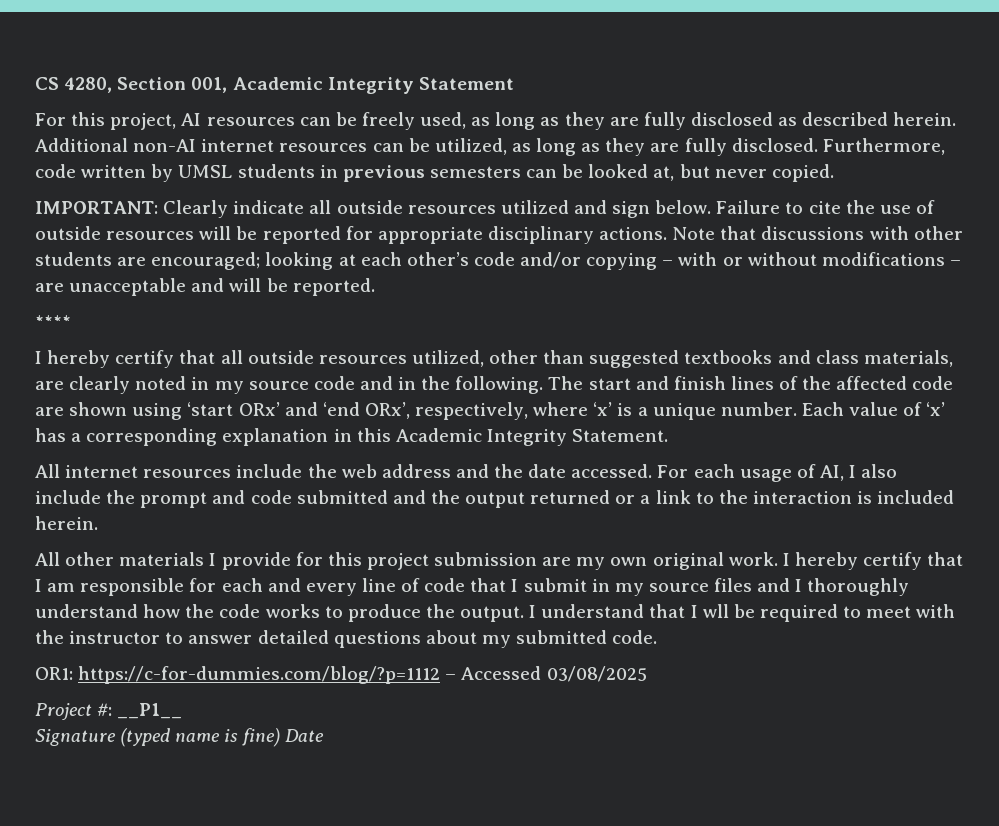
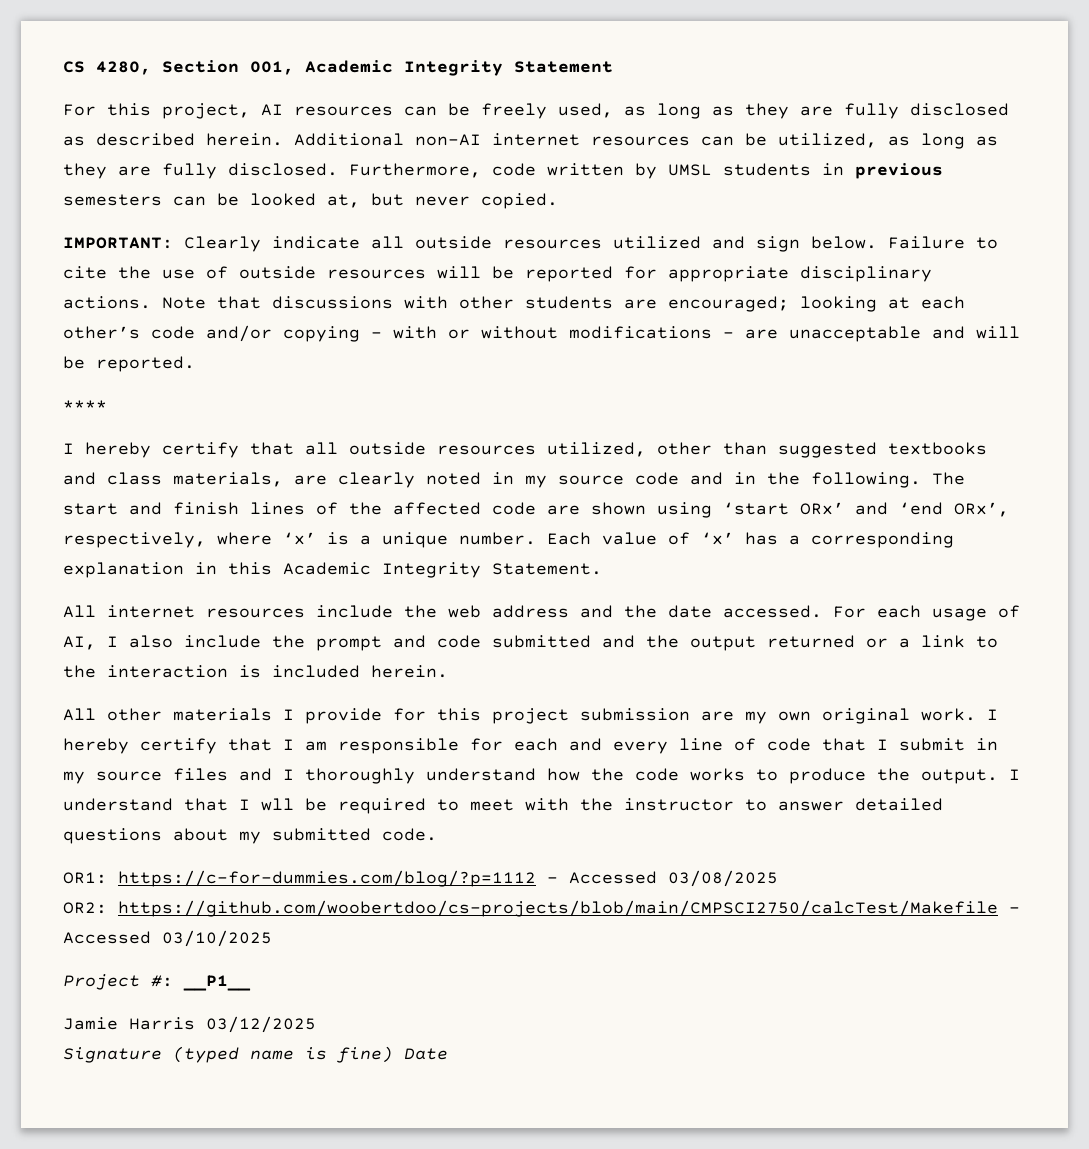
+ OR2: https://github.com/woobertdoo/cs-projects/blob/main/CMPSCI2750/calcTest/Makefile – Accessed 03/10/2025
+ Jamie Harris 03/12/2025

